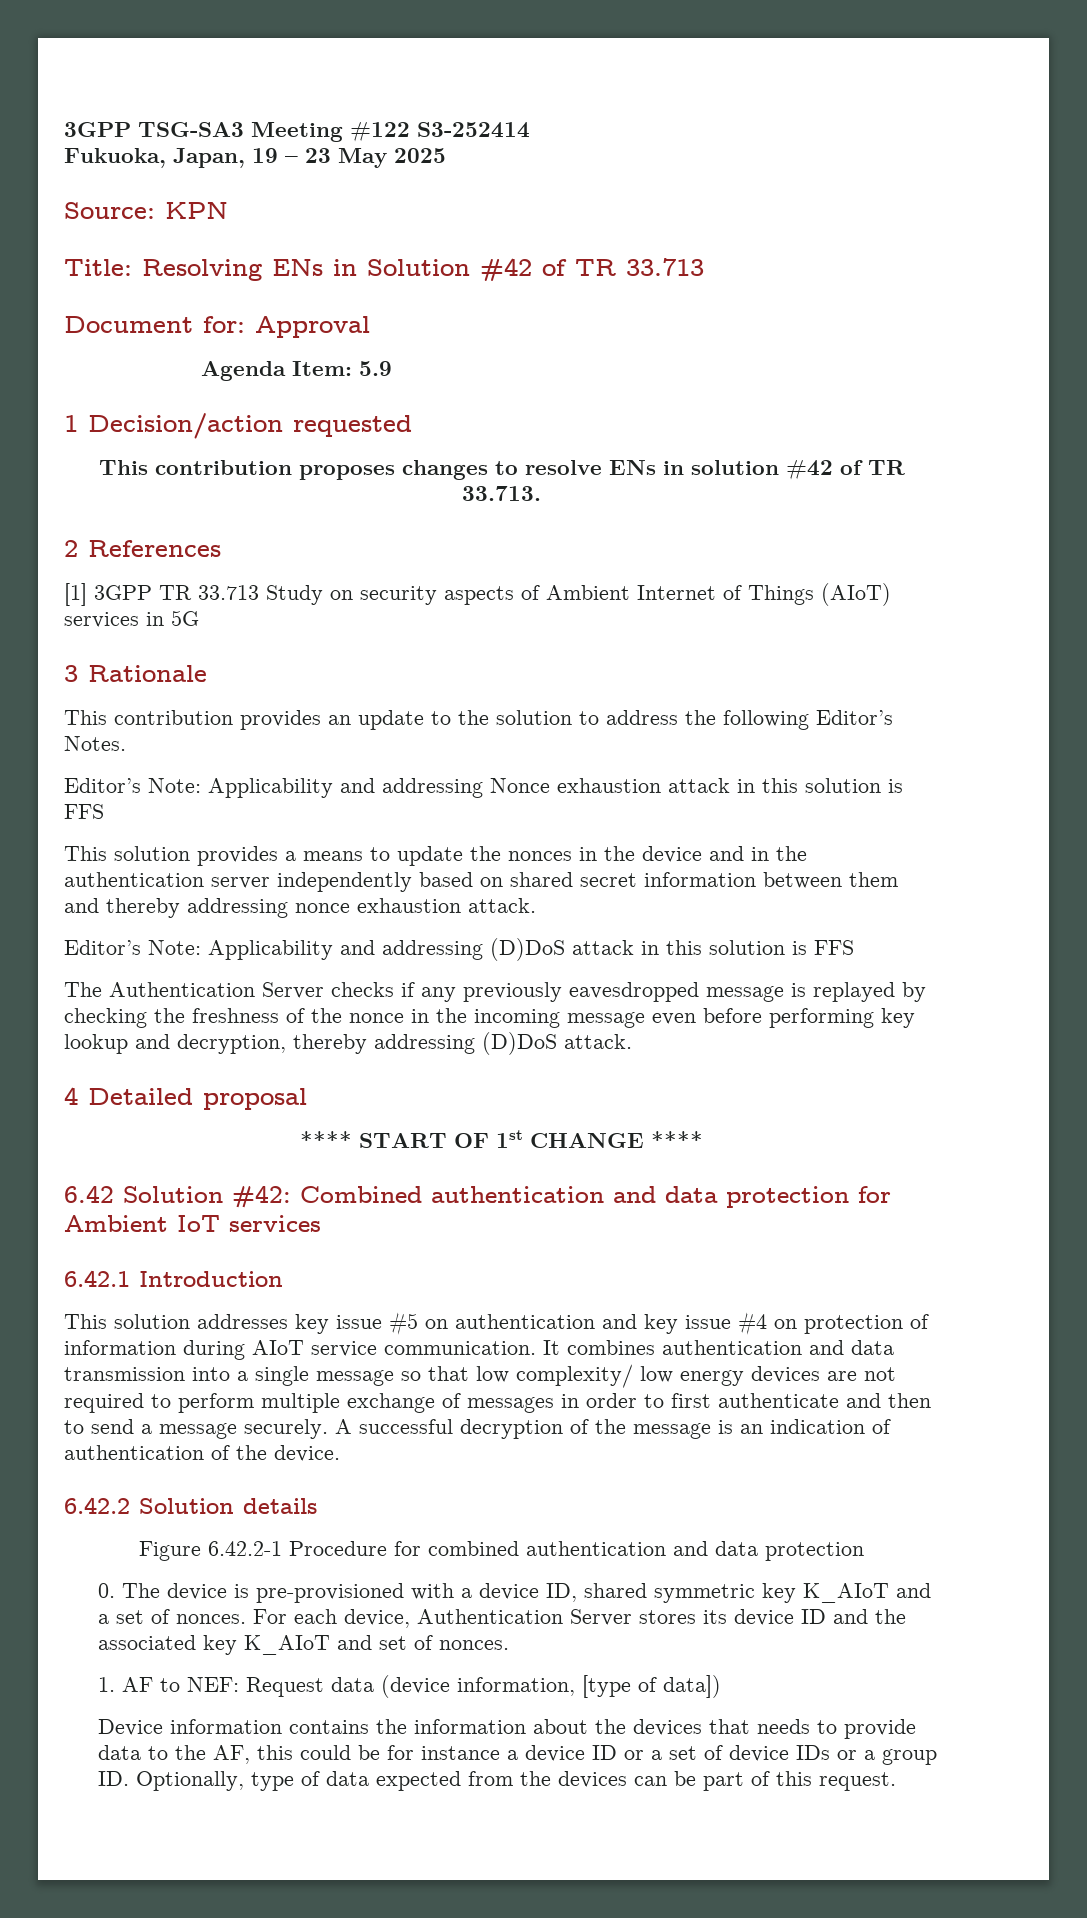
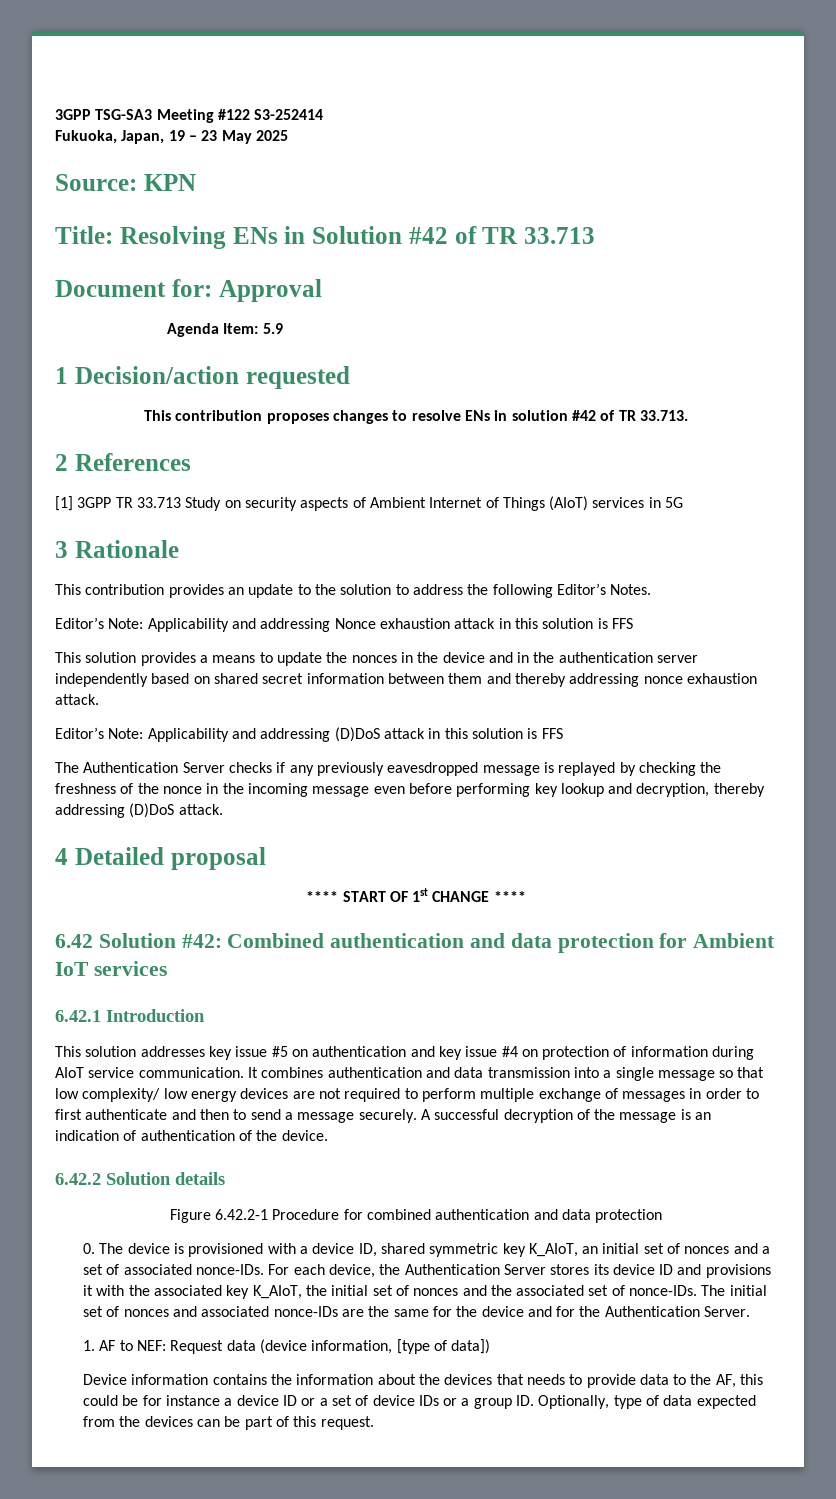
- 0. The device is pre-provisioned with a device ID, shared symmetric key K_AIoT and a set of nonces.
+ 0. The device is provisioned with a device ID, shared symmetric key K_AIoT, an initial set of nonces and a set of associated nonce-IDs.
- For each device, Authentication Server stores its device ID and the associated key K_AIoT and set of nonces.
+ For each device, the Authentication Server stores its device ID and provisions it with the associated key K_AIoT, the initial set of nonces and the associated set of nonce-IDs. The initial set of nonces and associated nonce-IDs are the same for the device and for the Authentication Server.

